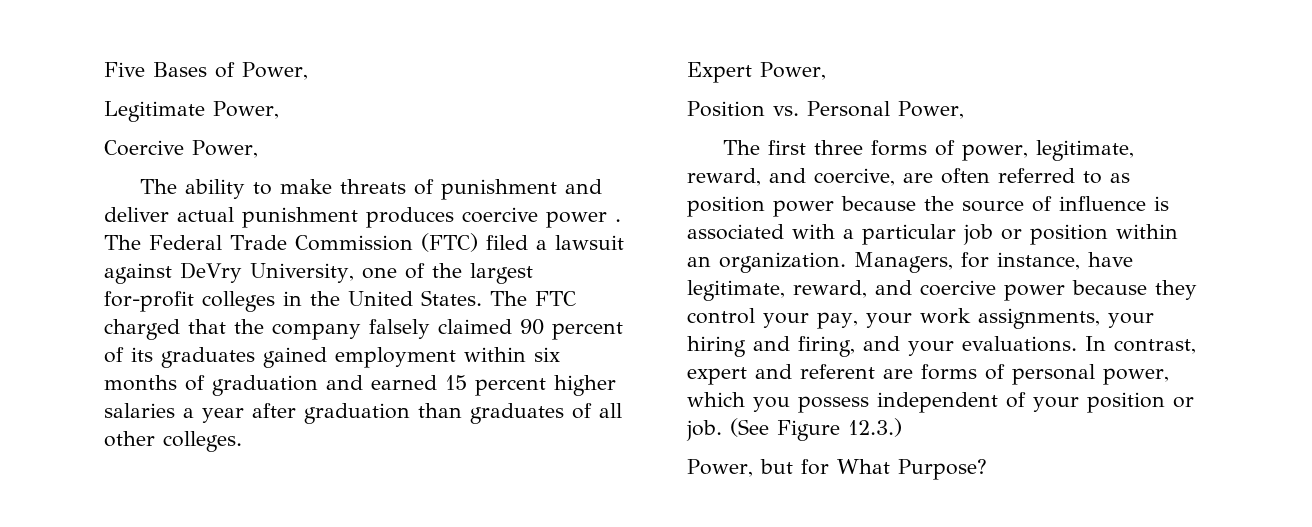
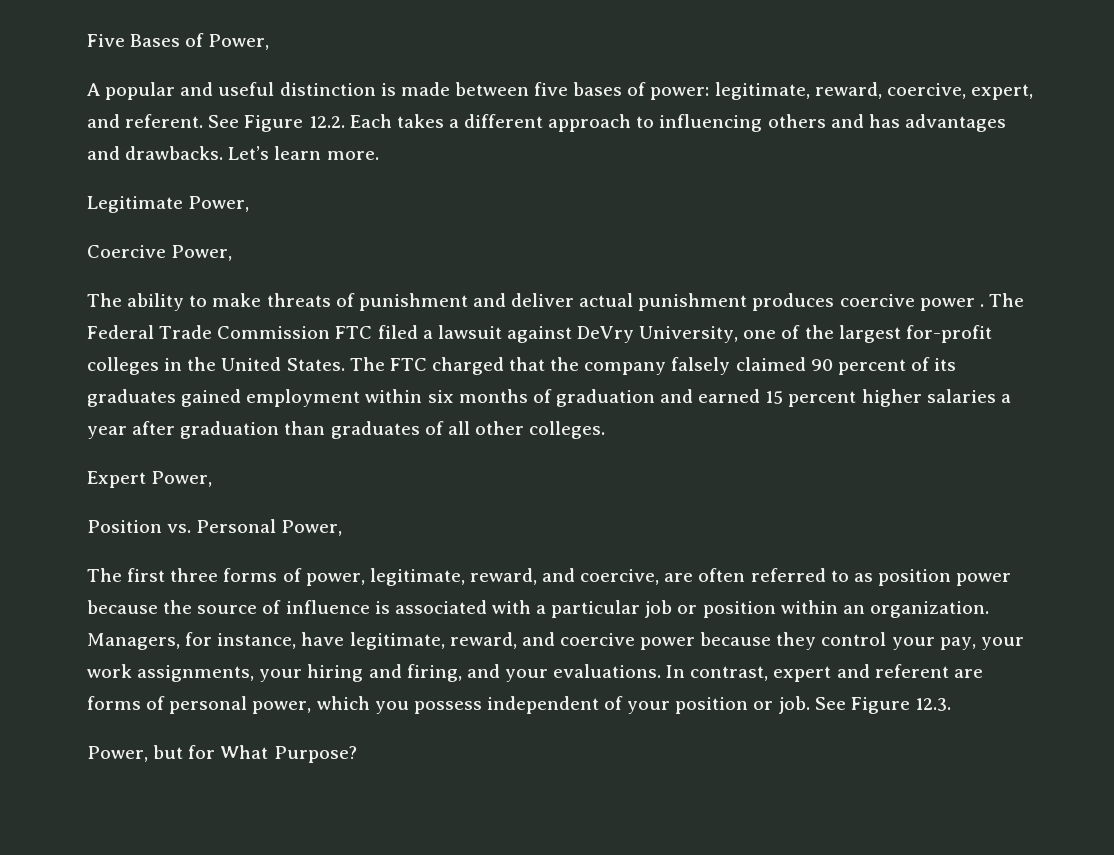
+ A popular and useful distinction is made between five bases of power: legitimate, reward, coercive, expert, and referent. See Figure 12.2. Each takes a different approach to influencing others and has advantages and drawbacks. Let’s learn more.
- The Federal Trade Commission (FTC) filed a lawsuit against DeVry University, one of the largest for-profit colleges in the United States.
+ The Federal Trade Commission FTC filed a lawsuit against DeVry University, one of the largest for-profit colleges in the United States.
- (See Figure 12.3.)
+ See Figure 12.3.

